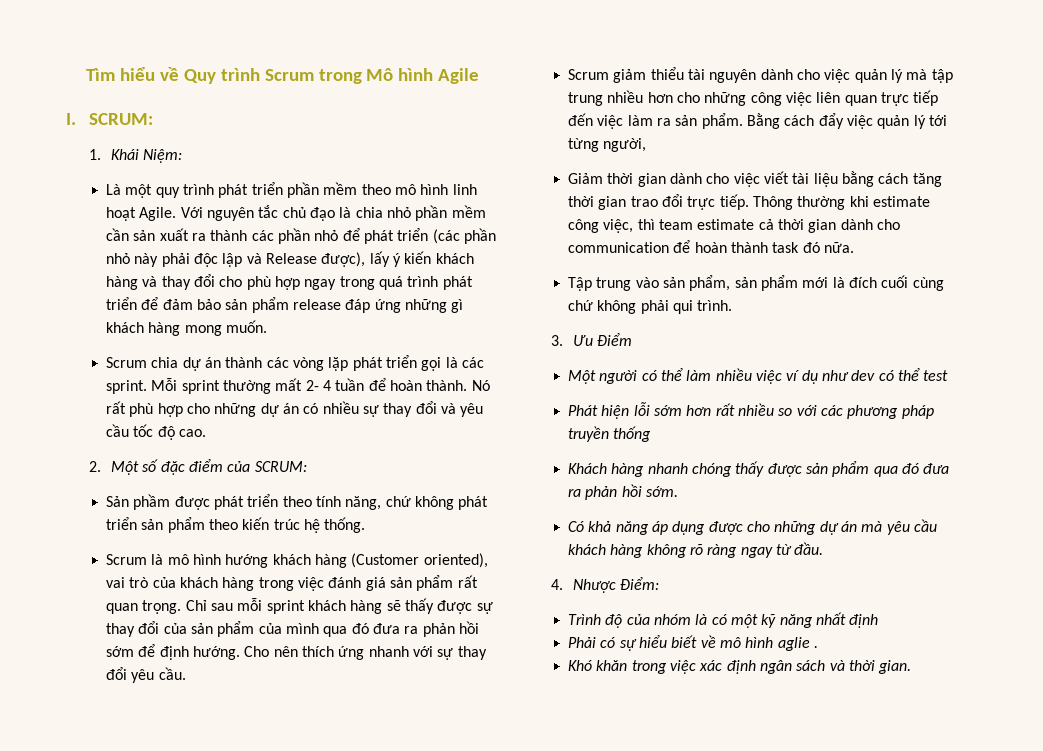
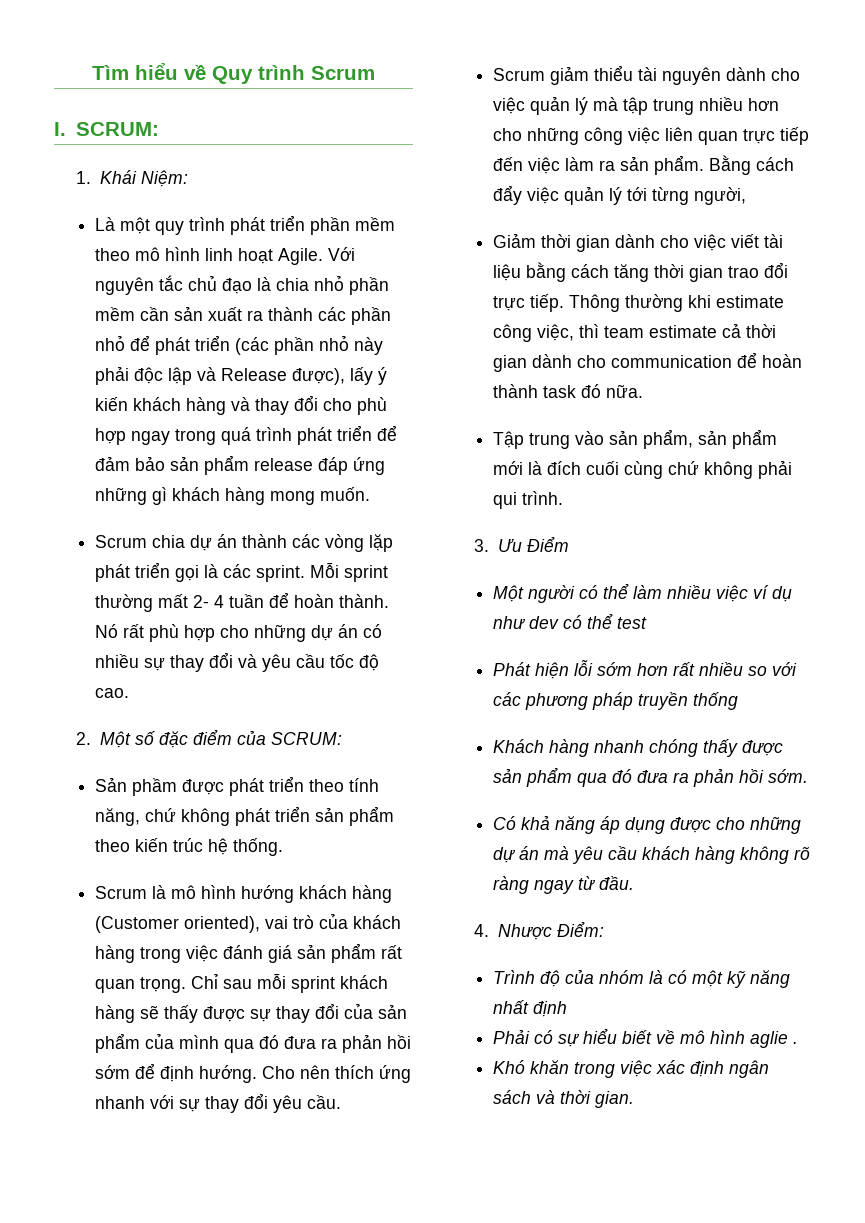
- Tìm hiểu về Quy trình Scrum trong Mô hình Agile
+ Tìm hiểu về Quy trình Scrum

